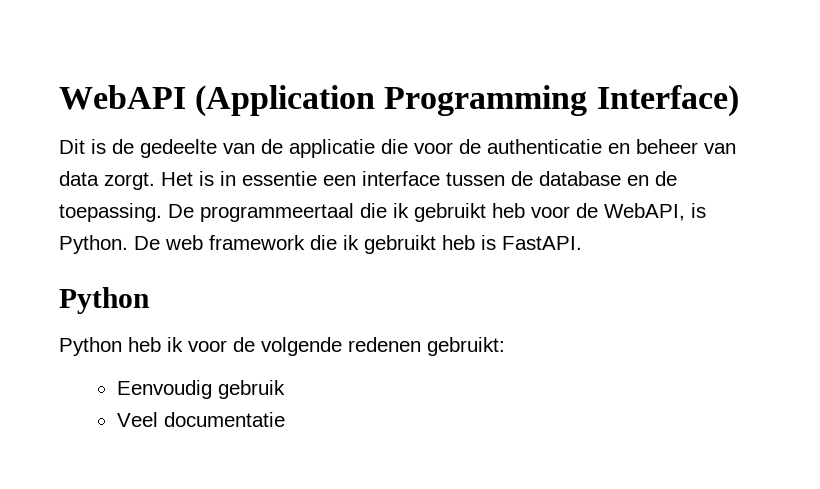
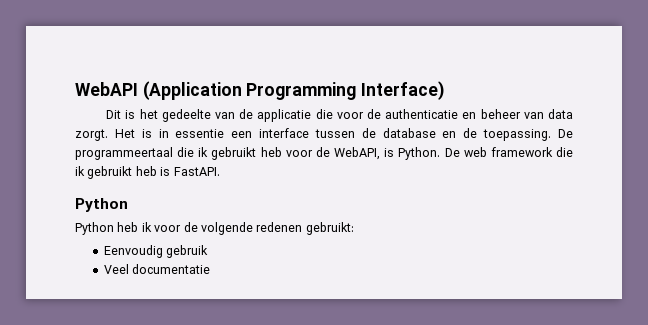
- Dit is de gedeelte van de applicatie die voor de authenticatie en beheer van data zorgt.
+ Dit is het gedeelte van de applicatie die voor de authenticatie en beheer van data zorgt.

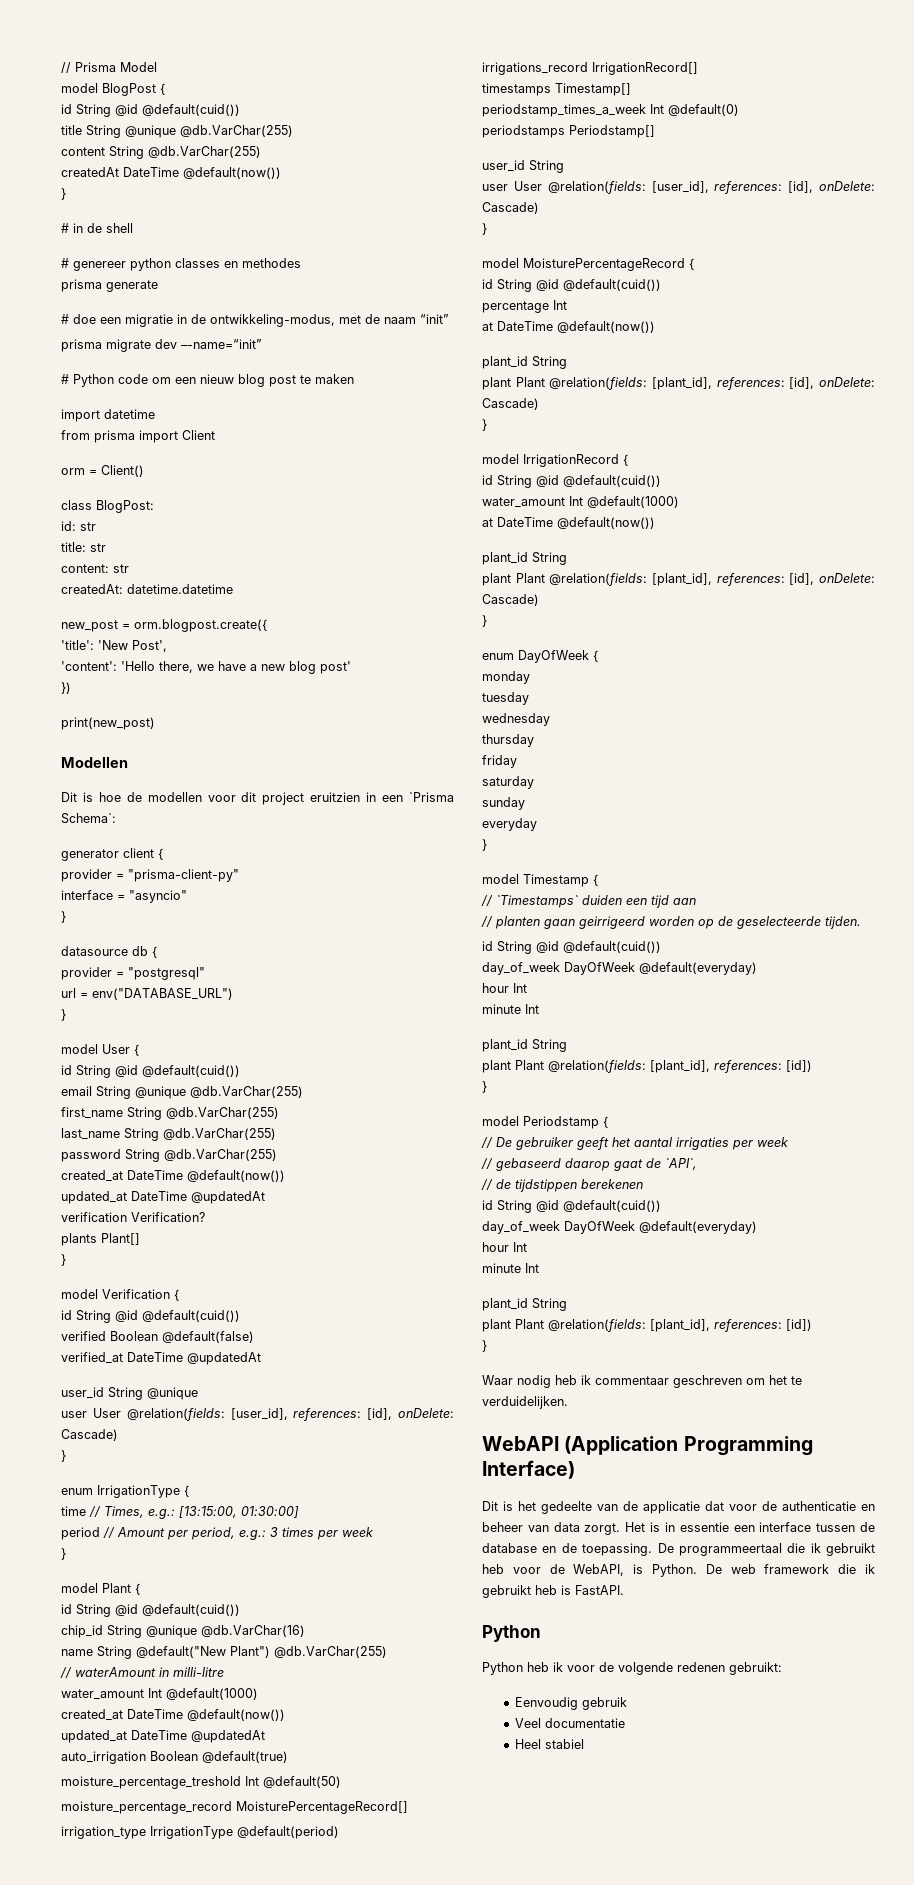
+ // Prisma Model
+ model BlogPost {
+ id String @id @default(cuid())
+ title String @unique @db.VarChar(255)
+ content String @db.VarChar(255)
+ createdAt DateTime @default(now())
+ }
+ # in de shell
+ # genereer python classes en methodes
+ prisma generate
+ # doe een migratie in de ontwikkeling-modus, met de naam “init”
+ prisma migrate dev –-name=“init”
+ # Python code om een nieuw blog post te maken
+ import datetime
+ from prisma import Client
+ orm = Client()
+ class BlogPost:
+ id: str
+ title: str
+ content: str
+ createdAt: datetime.datetime
+ new_post = orm.blogpost.create({
+ 'title': 'New Post',
+ 'content': 'Hello there, we have a new blog post'
+ })
+ print(new_post)
+ Modellen
+ Dit is hoe de modellen voor dit project eruitzien in een `Prisma Schema`:
+ generator client {
+ provider = "prisma-client-py"
+ interface = "asyncio"
+ }
+ datasource db {
+ provider = "postgresql"
+ url = env("DATABASE_URL")
+ }
+ model User {
+ id String @id @default(cuid())
+ email String @unique @db.VarChar(255)
+ first_name String @db.VarChar(255)
+ last_name String @db.VarChar(255)
+ password String @db.VarChar(255)
+ created_at DateTime @default(now())
+ updated_at DateTime @updatedAt
+ verification Verification?
+ plants Plant[]
+ }
+ model Verification {
+ id String @id @default(cuid())
+ verified Boolean @default(false)
+ verified_at DateTime @updatedAt
+ user_id String @unique
+ user User @relation(fields: [user_id], references: [id], onDelete: Cascade)
+ }
+ enum IrrigationType {
+ time // Times, e.g.: [13:15:00, 01:30:00]
+ period // Amount per period, e.g.: 3 times per week
+ }
+ model Plant {
+ id String @id @default(cuid())
+ chip_id String @unique @db.VarChar(16)
+ name String @default("New Plant") @db.VarChar(255)
+ // waterAmount in milli-litre
+ water_amount Int @default(1000)
+ created_at DateTime @default(now())
+ updated_at DateTime @updatedAt
+ auto_irrigation Boolean @default(true)
+ moisture_percentage_treshold Int @default(50)
+ moisture_percentage_record MoisturePercentageRecord[]
+ irrigation_type IrrigationType @default(period)
+ irrigations_record IrrigationRecord[]
+ timestamps Timestamp[]
+ periodstamp_times_a_week Int @default(0)
+ periodstamps Periodstamp[]
+ user_id String
+ user User @relation(fields: [user_id], references: [id], onDelete: Cascade)
+ }
+ model MoisturePercentageRecord {
+ id String @id @default(cuid())
+ percentage Int
+ at DateTime @default(now())
+ plant_id String
+ plant Plant @relation(fields: [plant_id], references: [id], onDelete: Cascade)
+ }
+ model IrrigationRecord {
+ id String @id @default(cuid())
+ water_amount Int @default(1000)
+ at DateTime @default(now())
+ plant_id String
+ plant Plant @relation(fields: [plant_id], references: [id], onDelete: Cascade)
+ }
+ enum DayOfWeek {
+ monday
+ tuesday
+ wednesday
+ thursday
+ friday
+ saturday
+ sunday
+ everyday
+ }
+ model Timestamp {
+ // `Timestamps` duiden een tijd aan
+ // planten gaan geirrigeerd worden op de geselecteerde tijden.
+ id String @id @default(cuid())
+ day_of_week DayOfWeek @default(everyday)
+ hour Int
+ minute Int
+ plant_id String
+ plant Plant @relation(fields: [plant_id], references: [id])
+ }
+ model Periodstamp {
+ // De gebruiker geeft het aantal irrigaties per week
+ // gebaseerd daarop gaat de `API`,
+ // de tijdstippen berekenen
+ id String @id @default(cuid())
+ day_of_week DayOfWeek @default(everyday)
+ hour Int
+ minute Int
+ plant_id String
+ plant Plant @relation(fields: [plant_id], references: [id])
+ }
+ Waar nodig heb ik commentaar geschreven om het te verduidelijken.
- Dit is het gedeelte van de applicatie die voor de authenticatie en beheer van data zorgt.
+ Dit is het gedeelte van de applicatie dat voor de authenticatie en beheer van data zorgt.
+ Heel stabiel

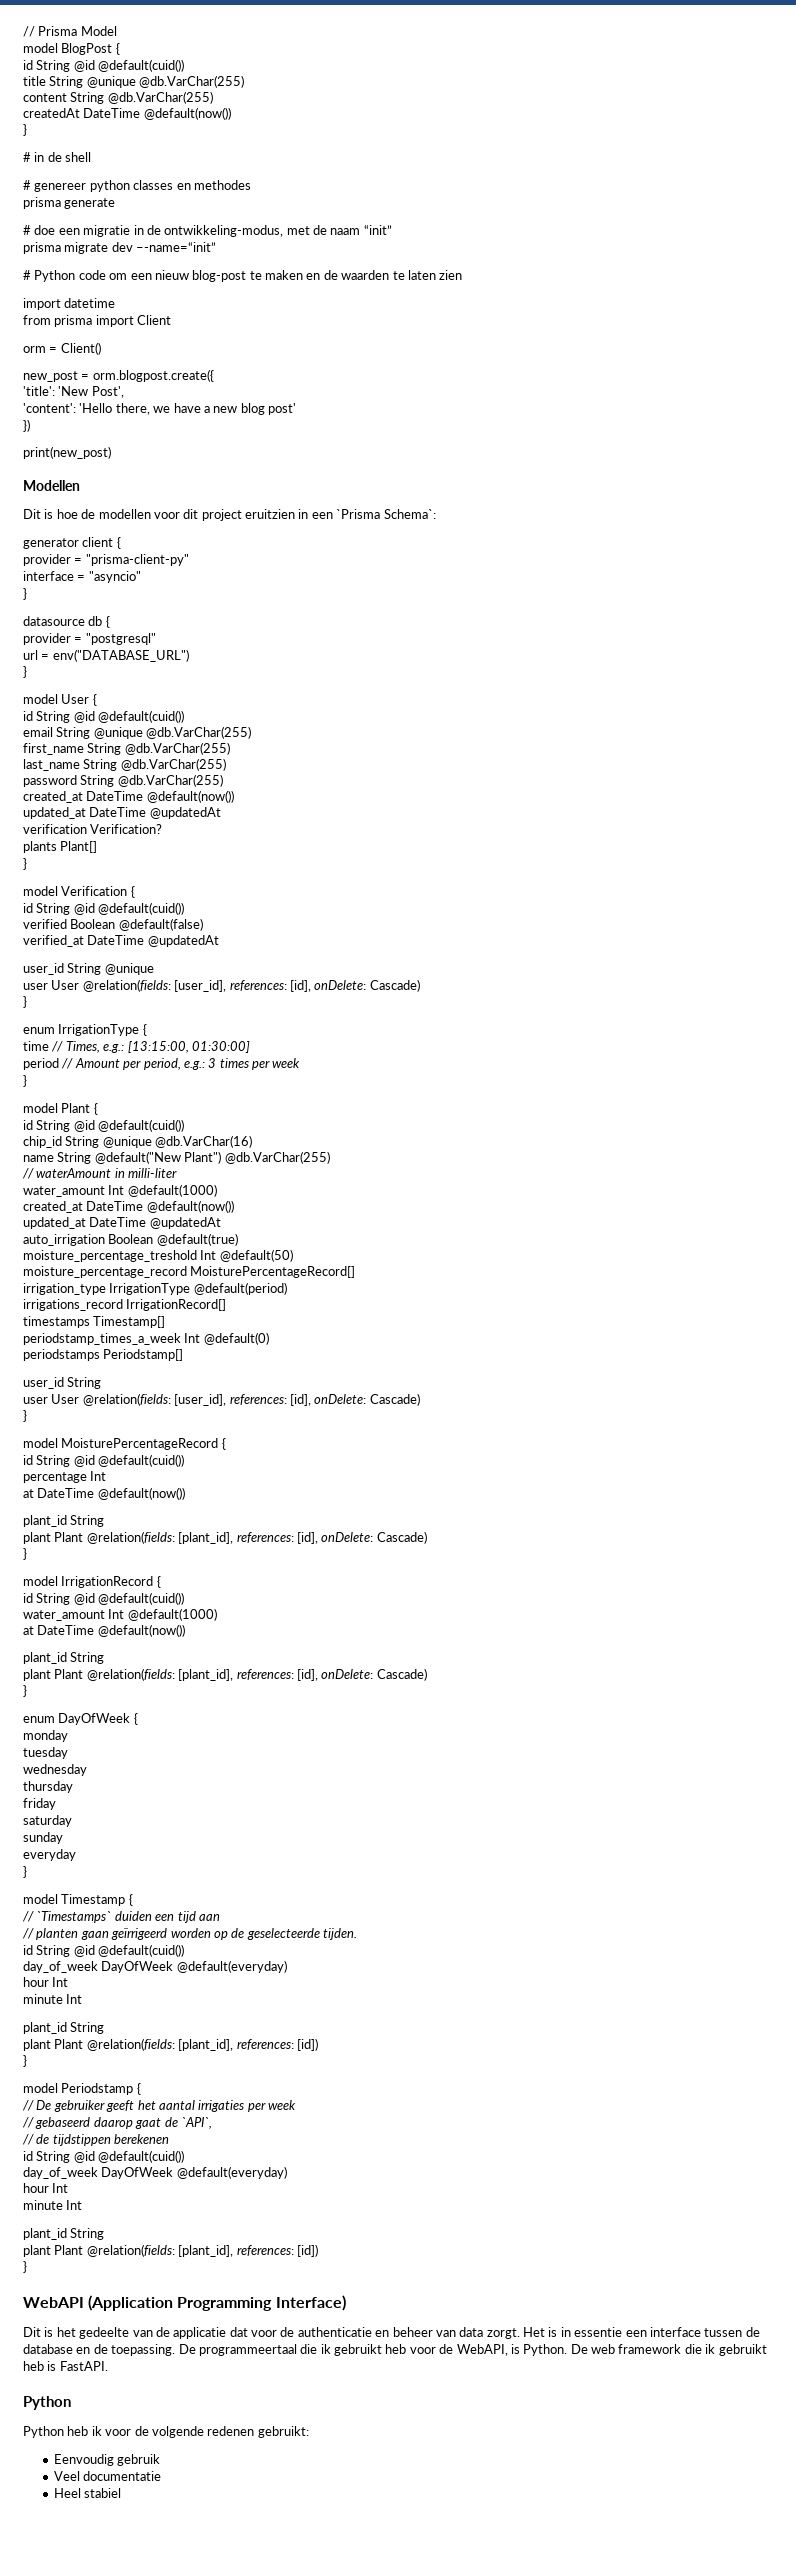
- # Python code om een nieuw blog post te maken
+ # Python code om een nieuw blog-post te maken en de waarden te laten zien
- class BlogPost:
- id: str
- title: str
- content: str
- createdAt: datetime.datetime
- // waterAmount in milli-litre
+ // waterAmount in milli-liter
- // planten gaan geirrigeerd worden op de geselecteerde tijden.
+ // planten gaan geïrrigeerd worden op de geselecteerde tijden.
- Waar nodig heb ik commentaar geschreven om het te verduidelijken.

